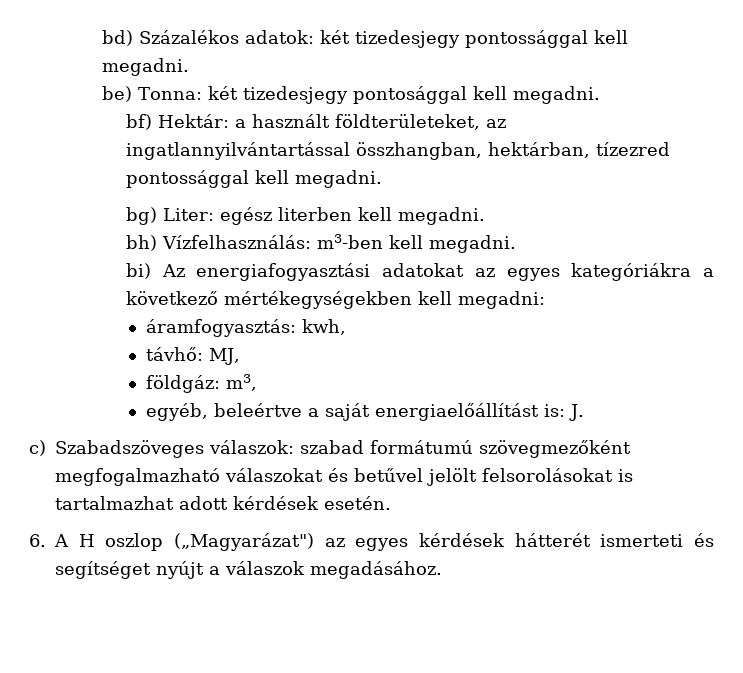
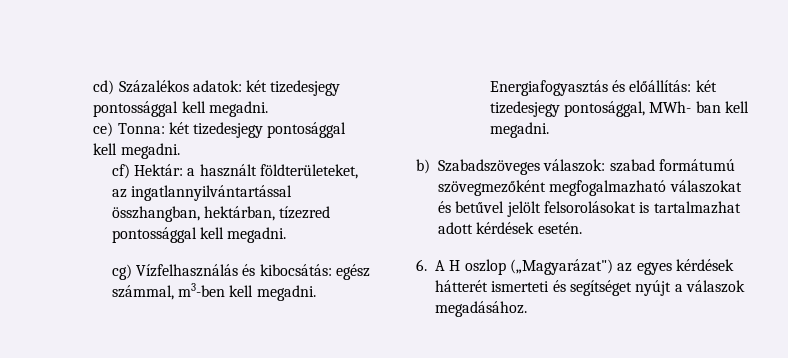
- bd) Százalékos adatok: két tizedesjegy pontossággal kell megadni.
+ cd) Százalékos adatok: két tizedesjegy pontossággal kell megadni.
- be) Tonna: két tizedesjegy pontosággal kell megadni.
+ ce) Tonna: két tizedesjegy pontosággal kell megadni.
- bf) Hektár: a használt földterületeket, az ingatlannyilvántartással összhangban, hektárban, tízezred pontossággal kell megadni.
+ cf) Hektár: a használt földterületeket, az ingatlannyilvántartással összhangban, hektárban, tízezred pontossággal kell megadni.
- bg) Liter: egész literben kell megadni.
- bh) Vízfelhasználás: m3-ben kell megadni.
- bi) Az energiafogyasztási adatokat az egyes kategóriákra a következő mértékegységekben kell megadni:
- áramfogyasztás: kwh,
- távhő: MJ,
- földgáz: m3,
- egyéb, beleértve a saját energiaelőállítást is: J.
- c) Szabadszöveges válaszok: szabad formátumú szövegmezőként megfogalmazható válaszokat és betűvel jelölt felsorolásokat is tartalmazhat adott kérdések esetén.
+ cg) Vízfelhasználás és kibocsátás: egész számmal, m3-ben kell megadni. Energiafogyasztás és előállítás: két tizedesjegy pontosággal, MWh- ban kell megadni.
+ b) Szabadszöveges válaszok: szabad formátumú szövegmezőként megfogalmazható válaszokat és betűvel jelölt felsorolásokat is tartalmazhat adott kérdések esetén.

